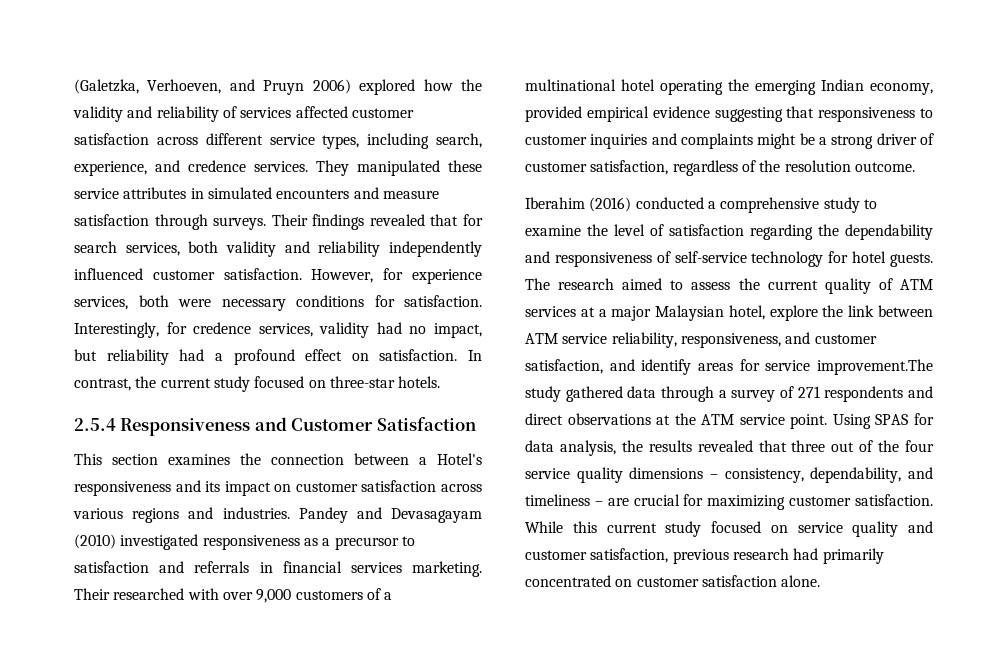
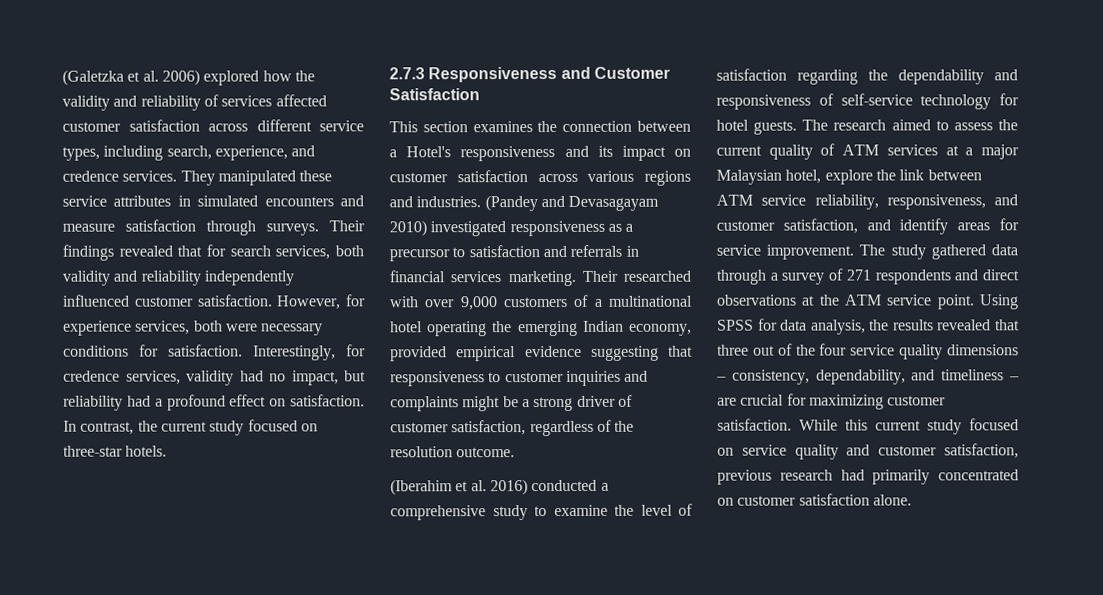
- (Galetzka, Verhoeven, and Pruyn 2006) explored how the validity and reliability of services affected customer satisfaction across different service types, including search, experience, and credence services.
+ (Galetzka et al. 2006) explored how the validity and reliability of services affected customer satisfaction across different service types, including search, experience, and credence services.
- 2.5.4 Responsiveness and Customer Satisfaction
+ 2.7.3 Responsiveness and Customer Satisfaction
- Pandey and Devasagayam (2010) investigated responsiveness as a precursor to satisfaction and referrals in financial services marketing.
+ (Pandey and Devasagayam 2010) investigated responsiveness as a precursor to satisfaction and referrals in financial services marketing.
- Iberahim (2016) conducted a comprehensive study to examine the level of satisfaction regarding the dependability and responsiveness of self-service technology for hotel guests.
+ (Iberahim et al. 2016) conducted a comprehensive study to examine the level of satisfaction regarding the dependability and responsiveness of self-service technology for hotel guests.
- The research aimed to assess the current quality of ATM services at a major Malaysian hotel, explore the link between ATM service reliability, responsiveness, and customer satisfaction, and identify areas for service improvement.The study gathered data through a survey of 271 respondents and direct observations at the ATM service point.
+ The research aimed to assess the current quality of ATM services at a major Malaysian hotel, explore the link between ATM service reliability, responsiveness, and customer satisfaction, and identify areas for service improvement. The study gathered data through a survey of 271 respondents and direct observations at the ATM service point.
- Using SPAS for data analysis, the results revealed that three out of the four service quality dimensions – consistency, dependability, and timeliness – are crucial for maximizing customer satisfaction.
+ Using SPSS for data analysis, the results revealed that three out of the four service quality dimensions – consistency, dependability, and timeliness – are crucial for maximizing customer satisfaction.

